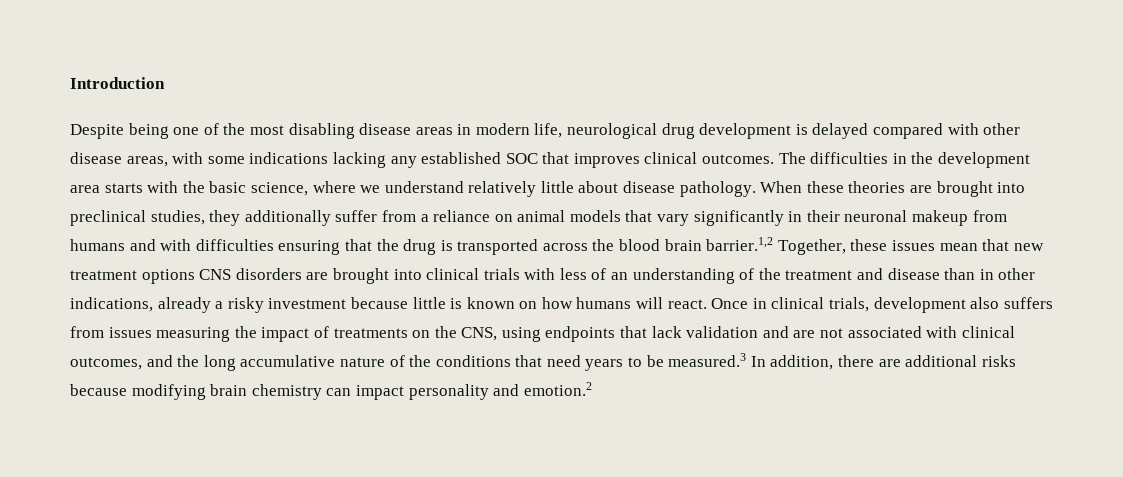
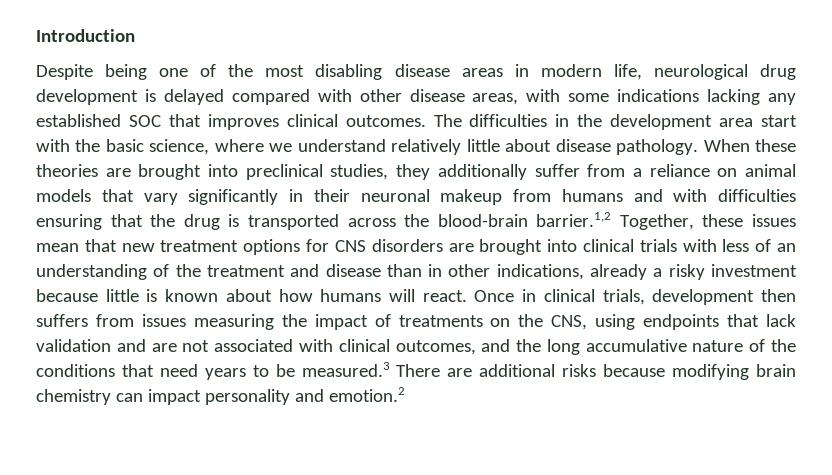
- The difficulties in the development area starts with the basic science, where we understand relatively little about disease pathology.
+ The difficulties in the development area start with the basic science, where we understand relatively little about disease pathology.
- When these theories are brought into preclinical studies, they additionally suffer from a reliance on animal models that vary significantly in their neuronal makeup from humans and with difficulties ensuring that the drug is transported across the blood brain barrier.1,2 Together, these issues mean that new treatment options CNS disorders are brought into clinical trials with less of an understanding of the treatment and disease than in other indications, already a risky investment because little is known on how humans will react.
+ When these theories are brought into preclinical studies, they additionally suffer from a reliance on animal models that vary significantly in their neuronal makeup from humans and with difficulties ensuring that the drug is transported across the blood-brain barrier.1,2 Together, these issues mean that new treatment options for CNS disorders are brought into clinical trials with less of an understanding of the treatment and disease than in other indications, already a risky investment because little is known about how humans will react.
- Once in clinical trials, development also suffers from issues measuring the impact of treatments on the CNS, using endpoints that lack validation and are not associated with clinical outcomes, and the long accumulative nature of the conditions that need years to be measured.3 In addition, there are additional risks because modifying brain chemistry can impact personality and emotion.2
+ Once in clinical trials, development then suffers from issues measuring the impact of treatments on the CNS, using endpoints that lack validation and are not associated with clinical outcomes, and the long accumulative nature of the conditions that need years to be measured.3 There are additional risks because modifying brain chemistry can impact personality and emotion.2

